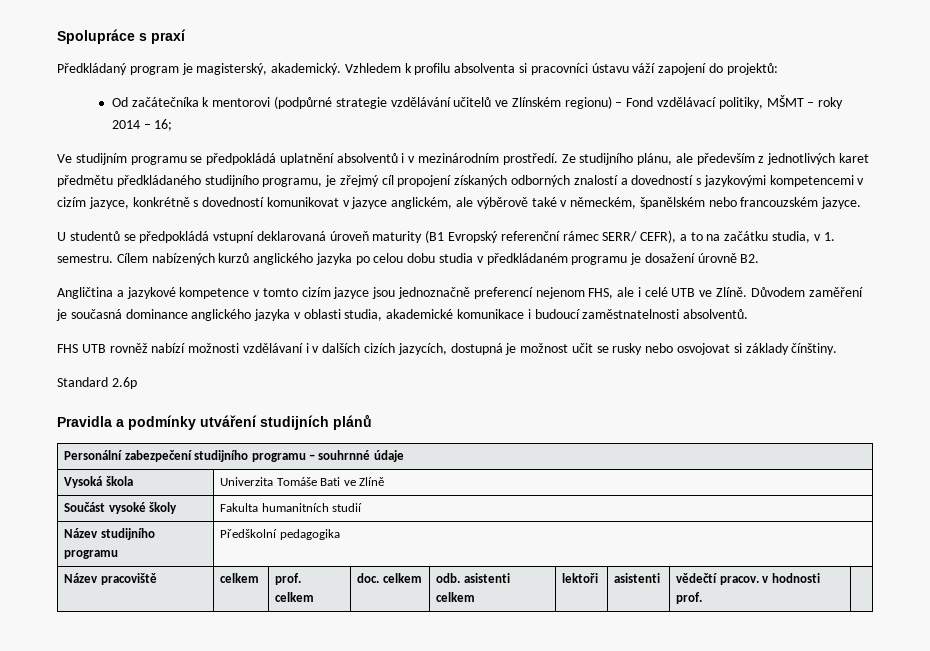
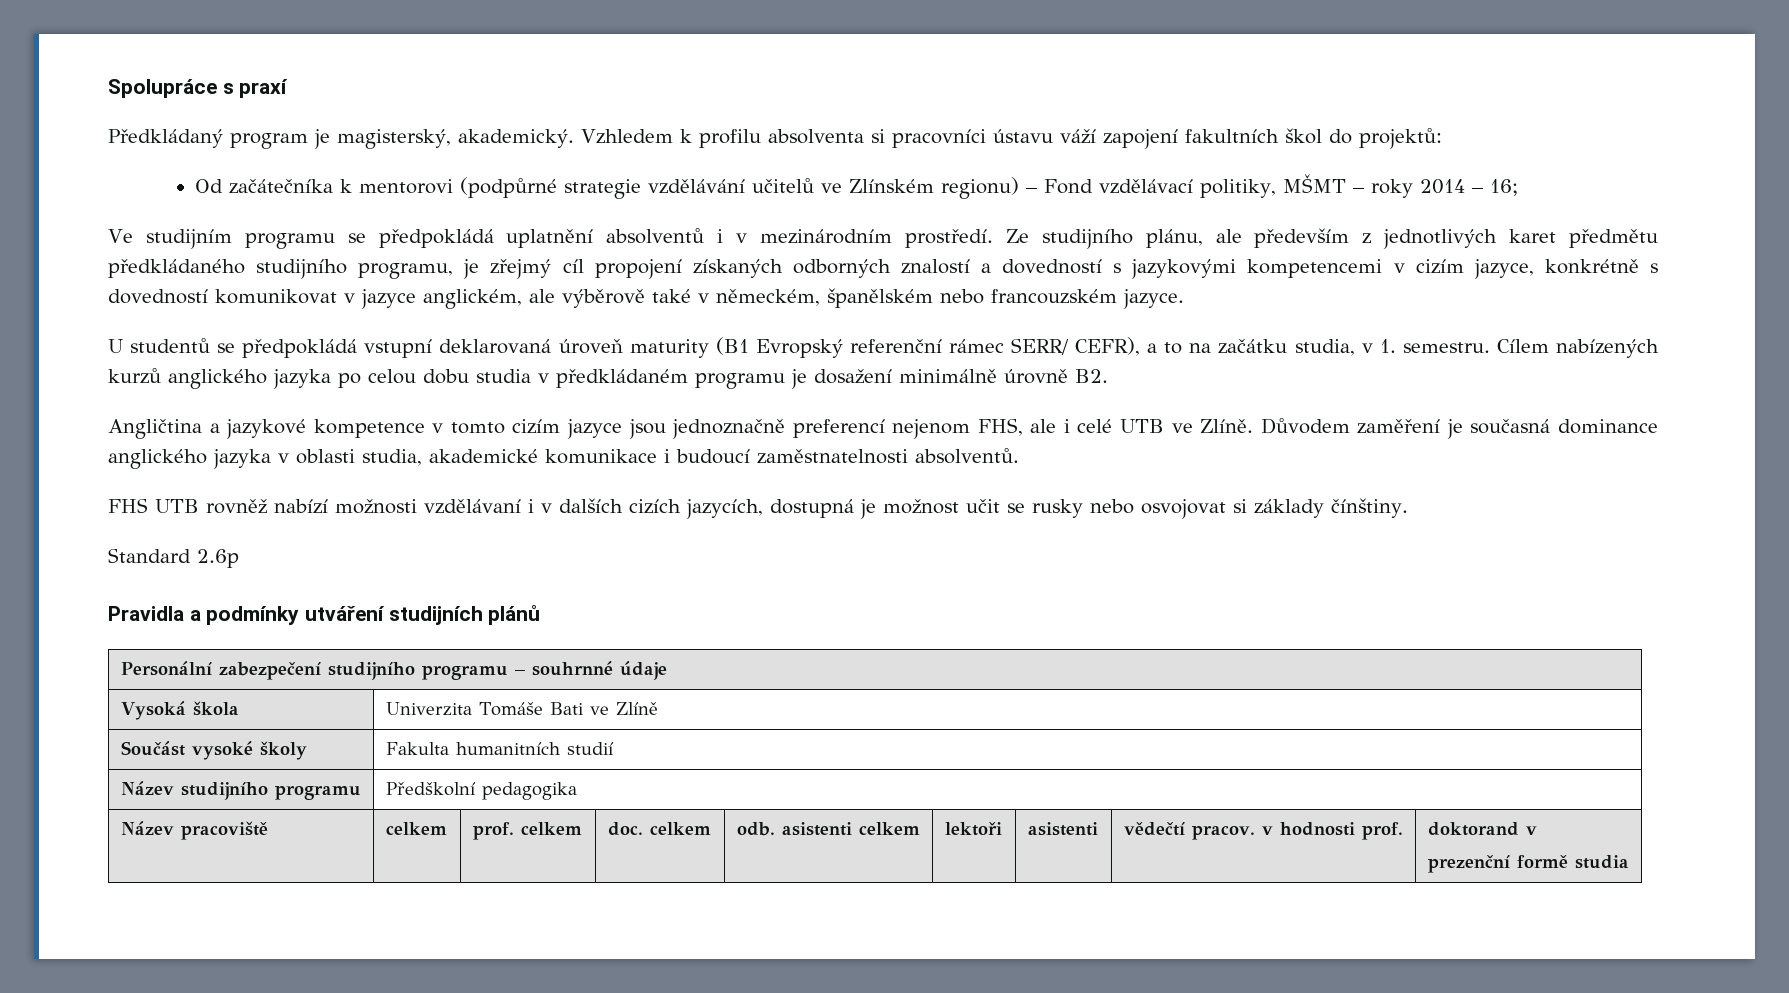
- Vzhledem k profilu absolventa si pracovníci ústavu váží zapojení do projektů:
+ Vzhledem k profilu absolventa si pracovníci ústavu váží zapojení fakultních škol do projektů:
- Cílem nabízených kurzů anglického jazyka po celou dobu studia v předkládaném programu je dosažení úrovně B2.
+ Cílem nabízených kurzů anglického jazyka po celou dobu studia v předkládaném programu je dosažení minimálně úrovně B2.
- Název pracoviště | celkem | prof. celkem | doc. celkem | odb. asistenti celkem | lektoři | asistenti | vědečtí pracov. v hodnosti prof. |
+ Název pracoviště | celkem | prof. celkem | doc. celkem | odb. asistenti celkem | lektoři | asistenti | vědečtí pracov. v hodnosti prof. | doktorand v
+ prezenční formě studia

